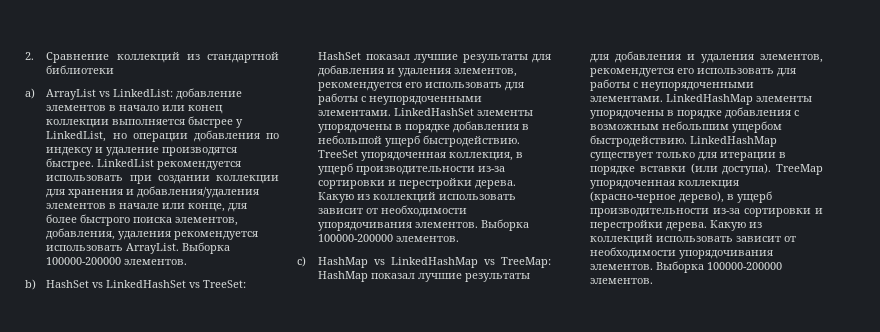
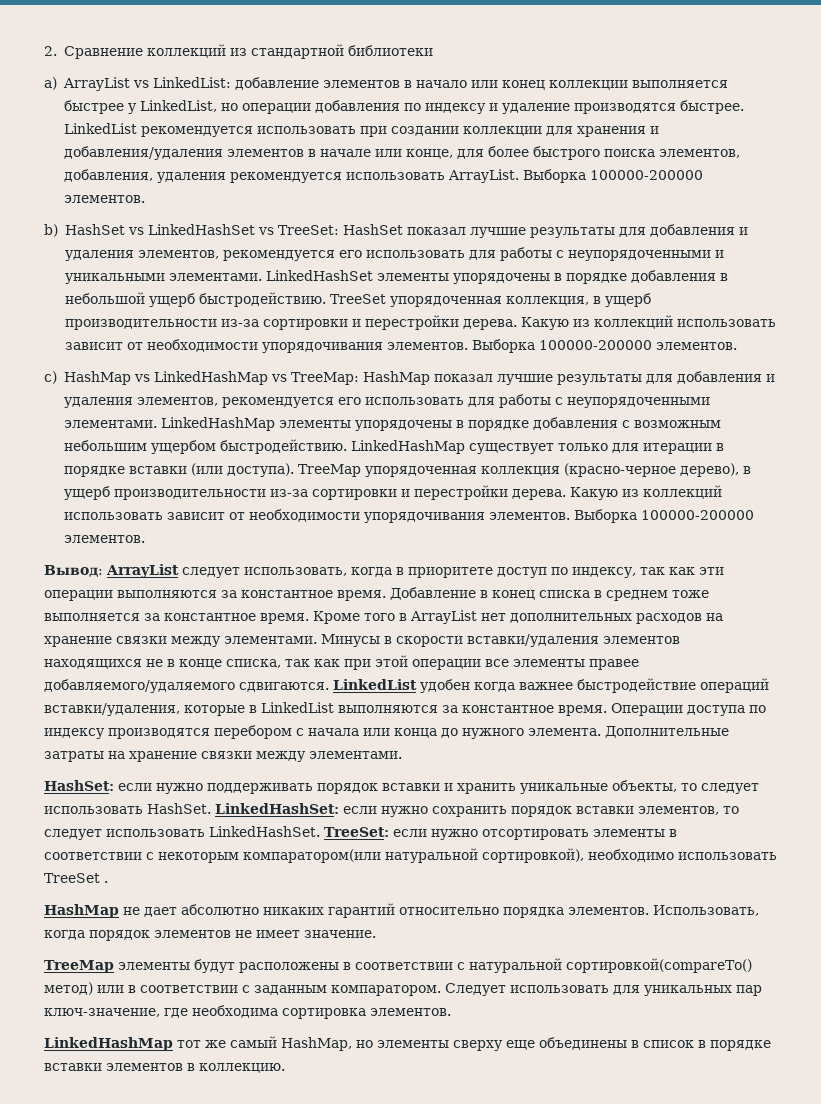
- b) HashSet vs LinkedHashSet vs TreeSet: HashSet показал лучшие результаты для добавления и удаления элементов, рекомендуется его использовать для работы с неупорядоченными элементами.
+ b) HashSet vs LinkedHashSet vs TreeSet: HashSet показал лучшие результаты для добавления и удаления элементов, рекомендуется его использовать для работы с неупорядоченными и уникальными элементами.
+ Вывод: ArrayList следует использовать, когда в приоритете доступ по индексу, так как эти операции выполняются за константное время. Добавление в конец списка в среднем тоже выполняется за константное время. Кроме того в ArrayList нет дополнительных расходов на хранение связки между элементами. Минусы в скорости вставки/удаления элементов находящихся не в конце списка, так как при этой операции все элементы правее добавляемого/удаляемого сдвигаются. LinkedList удобен когда важнее быстродействие операций вставки/удаления, которые в LinkedList выполняются за константное время. Операции доступа по индексу производятся перебором с начала или конца до нужного элемента. Дополнительные затраты на хранение связки между элементами.
+ HashSet: если нужно поддерживать порядок вставки и хранить уникальные объекты, то следует использовать HashSet. LinkedHashSet: если нужно сохранить порядок вставки элементов, то следует использовать LinkedHashSet. TreeSet: если нужно отсортировать элементы в соответствии с некоторым компаратором(или натуральной сортировкой), необходимо использовать TreeSet .
+ HashMap не дает абсолютно никаких гарантий относительно порядка элементов. Использовать, когда порядок элементов не имеет значение.
+ TreeMap элементы будут расположены в соответствии с натуральной сортировкой(compareTo() метод) или в соответствии с заданным компаратором. Следует использовать для уникальных пар ключ-значение, где необходима сортировка элементов.
+ LinkedHashMap тот же самый HashMap, но элементы сверху еще объединены в список в порядке вставки элементов в коллекцию.

